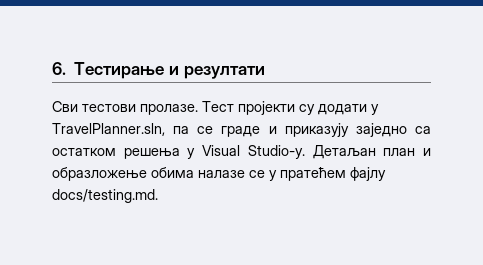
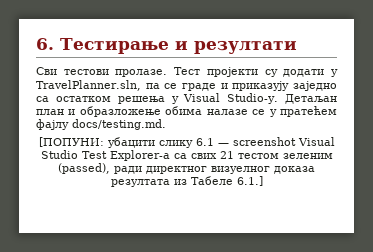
+ [ПОПУНИ: убацити слику 6.1 — screenshot Visual Studio Test Explorer-а са свих 21 тестом зеленим (passed), ради директног визуелног доказа резултата из Табеле 6.1.]

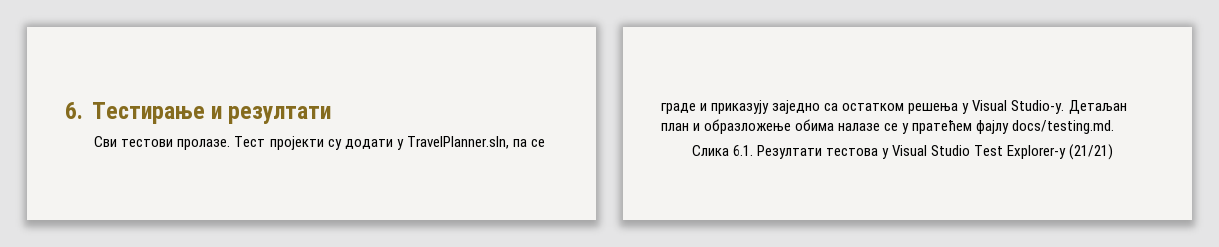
- [ПОПУНИ: убацити слику 6.1 — screenshot Visual Studio Test Explorer-а са свих 21 тестом зеленим (passed), ради директног визуелног доказа резултата из Табеле 6.1.]
+ Слика 6.1. Резултати тестова у Visual Studio Test Explorer-у (21/21)

